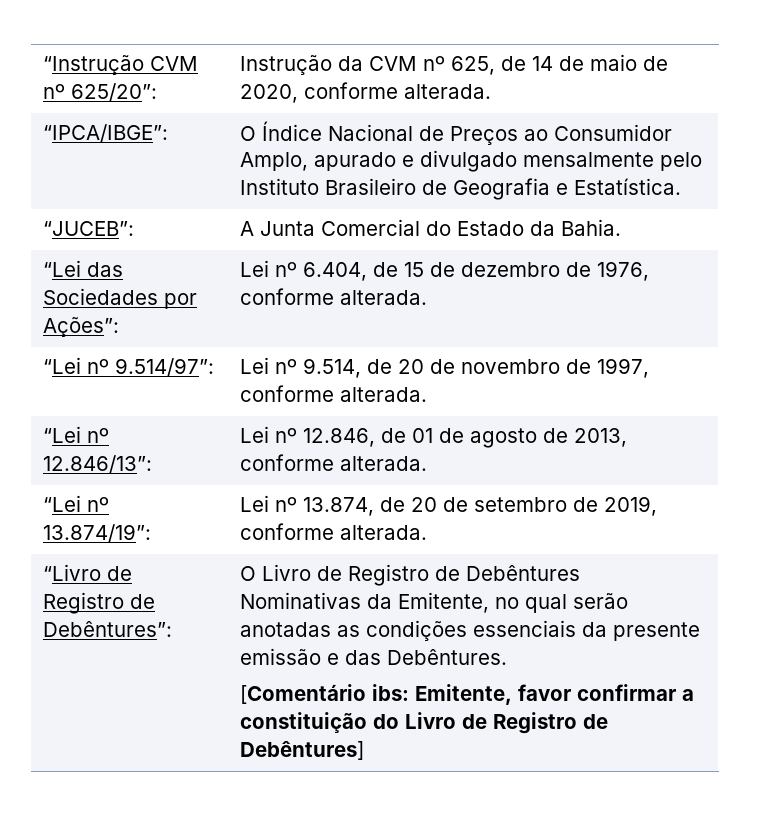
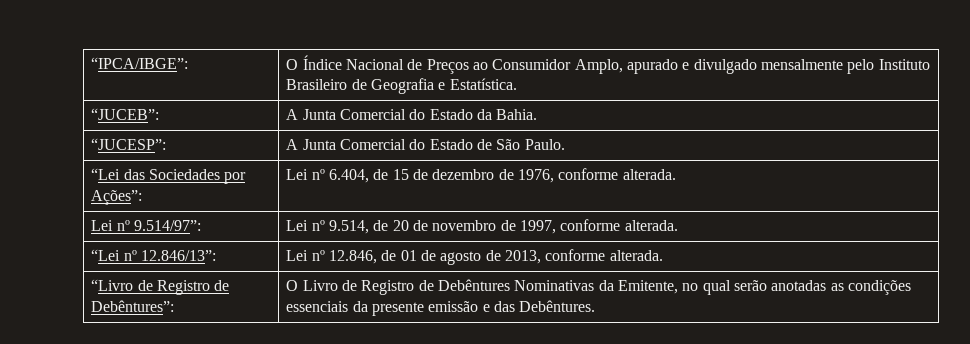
- “Instrução CVM nº 625/20”: | Instrução da CVM nº 625, de 14 de maio de 2020, conforme alterada.
+ “JUCESP”: | A Junta Comercial do Estado de São Paulo.
- “Lei nº 9.514/97”: | Lei nº 9.514, de 20 de novembro de 1997, conforme alterada.
+ Lei nº 9.514/97”: | Lei nº 9.514, de 20 de novembro de 1997, conforme alterada.
- “Lei nº 13.874/19”: | Lei nº 13.874, de 20 de setembro de 2019, conforme alterada.
  “Livro de Registro de Debêntures”: | O Livro de Registro de Debêntures Nominativas da Emitente, no qual serão anotadas as condições essenciais da presente emissão e das Debêntures.
- [Comentário ibs: Emitente, favor confirmar a constituição do Livro de Registro de Debêntures]

